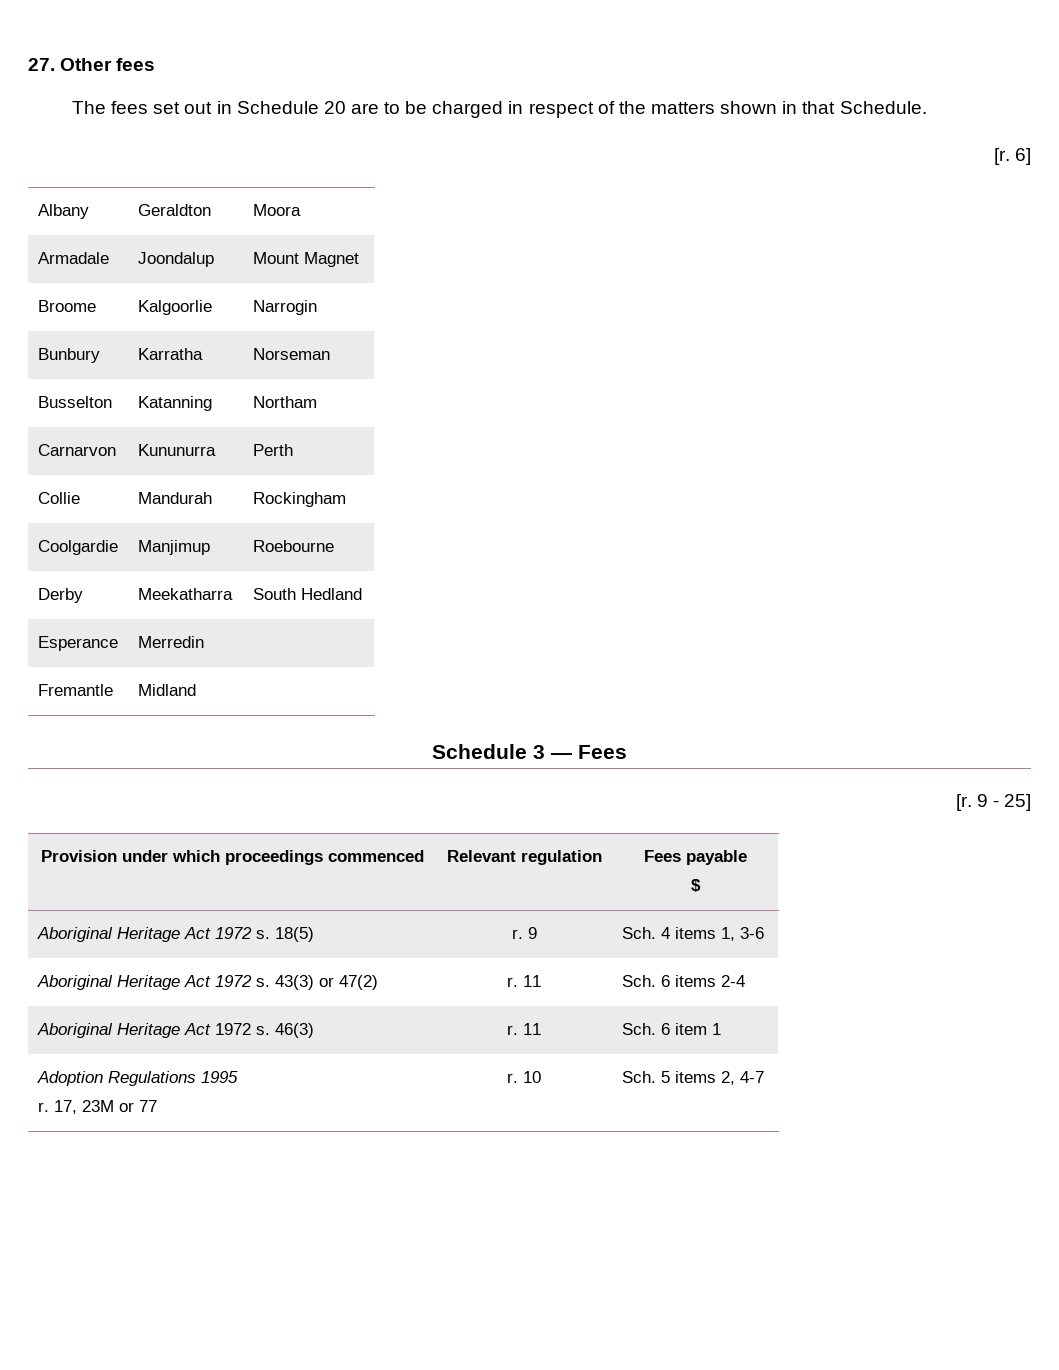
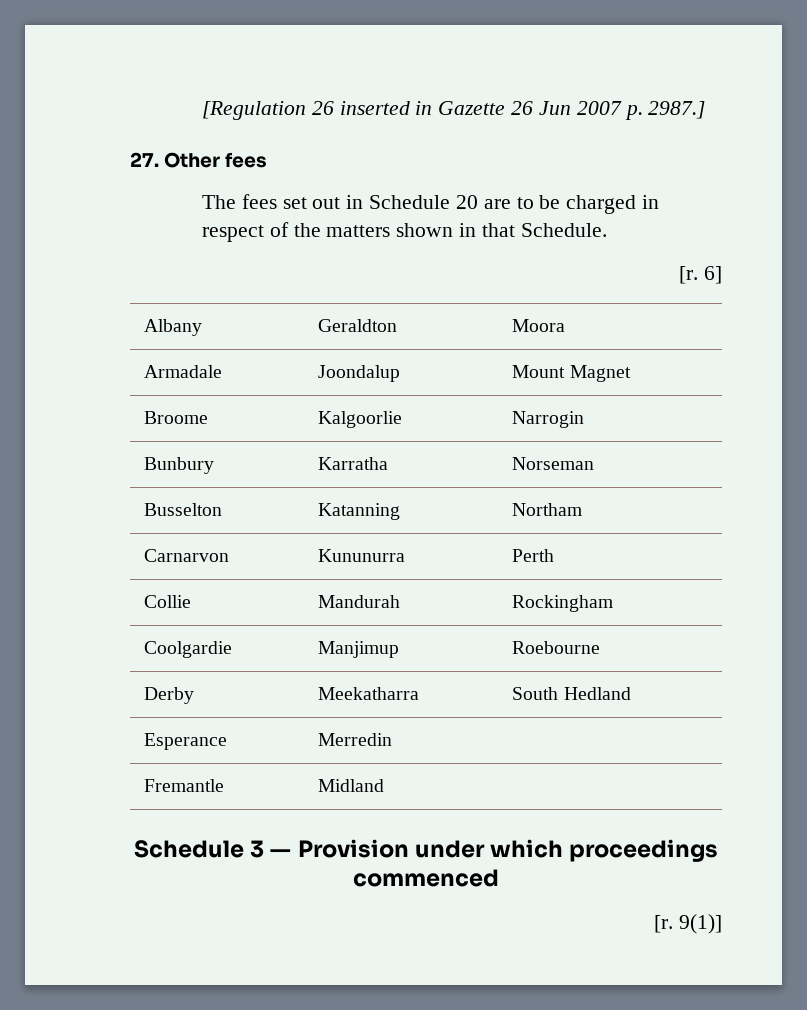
+ [Regulation 26 inserted in Gazette 26 Jun 2007 p. 2987.]
- Schedule 3 — Fees
- [r. 9 - 25]
- Provision under which proceedings commenced | Relevant regulation | Fees payable
- $
- Aboriginal Heritage Act 1972 s. 18(5) | r. 9 | Sch. 4 items 1, 3-6
- Aboriginal Heritage Act 1972 s. 43(3) or 47(2) | r. 11 | Sch. 6 items 2-4
- Aboriginal Heritage Act 1972 s. 46(3) | r. 11 | Sch. 6 item 1
- Adoption Regulations 1995
- r. 17, 23M or 77 | r. 10 | Sch. 5 items 2, 4-7
+ Schedule 3 — Provision under which proceedings commenced
+ [r. 9(1)]

